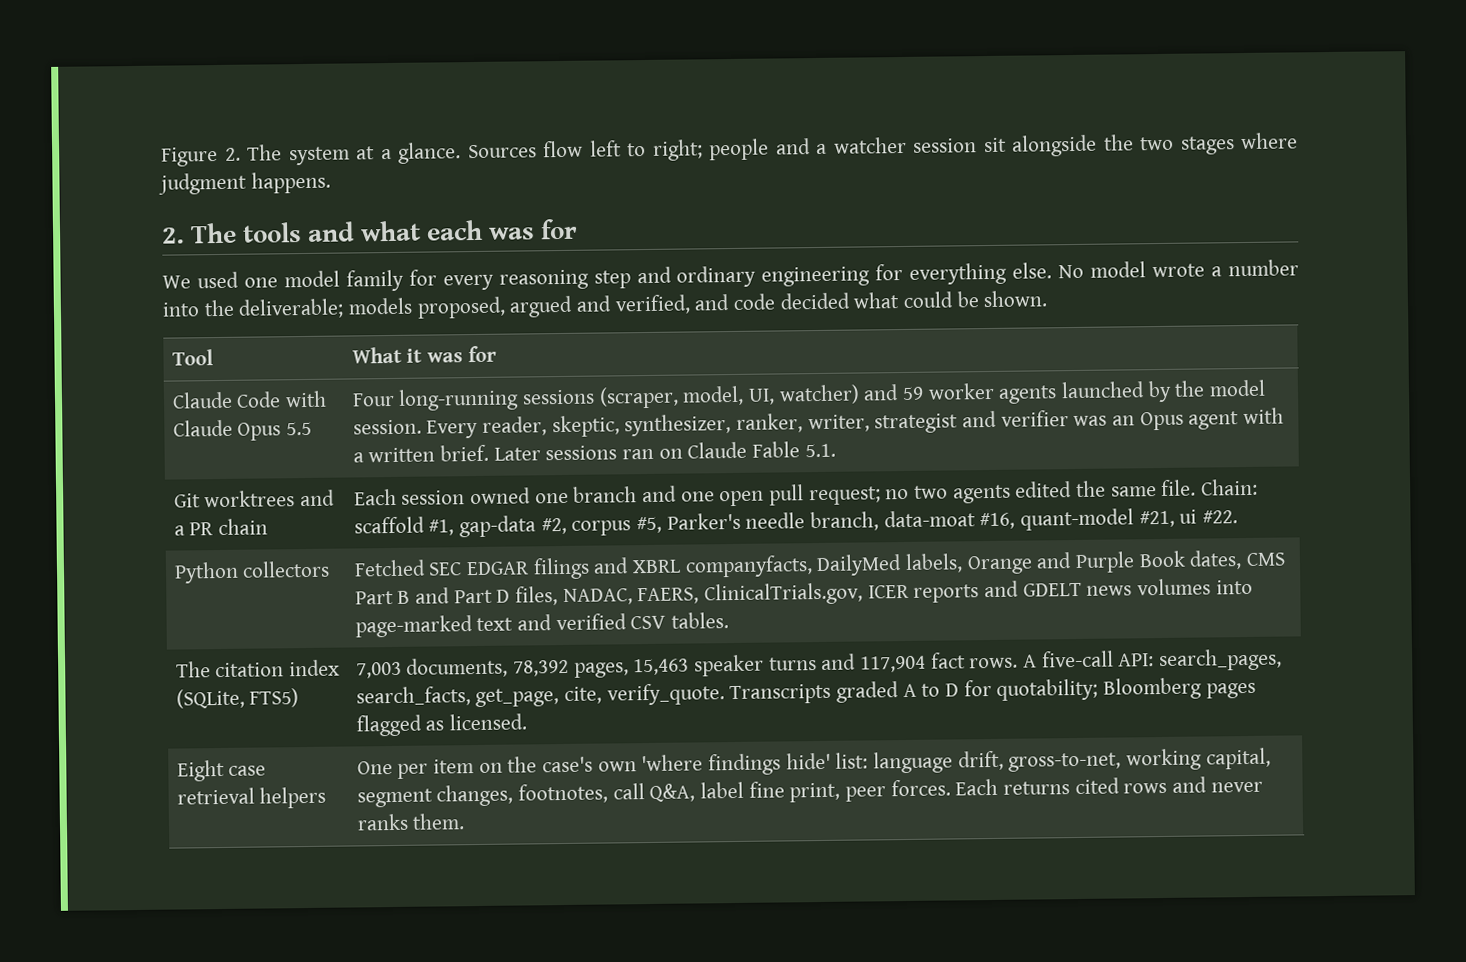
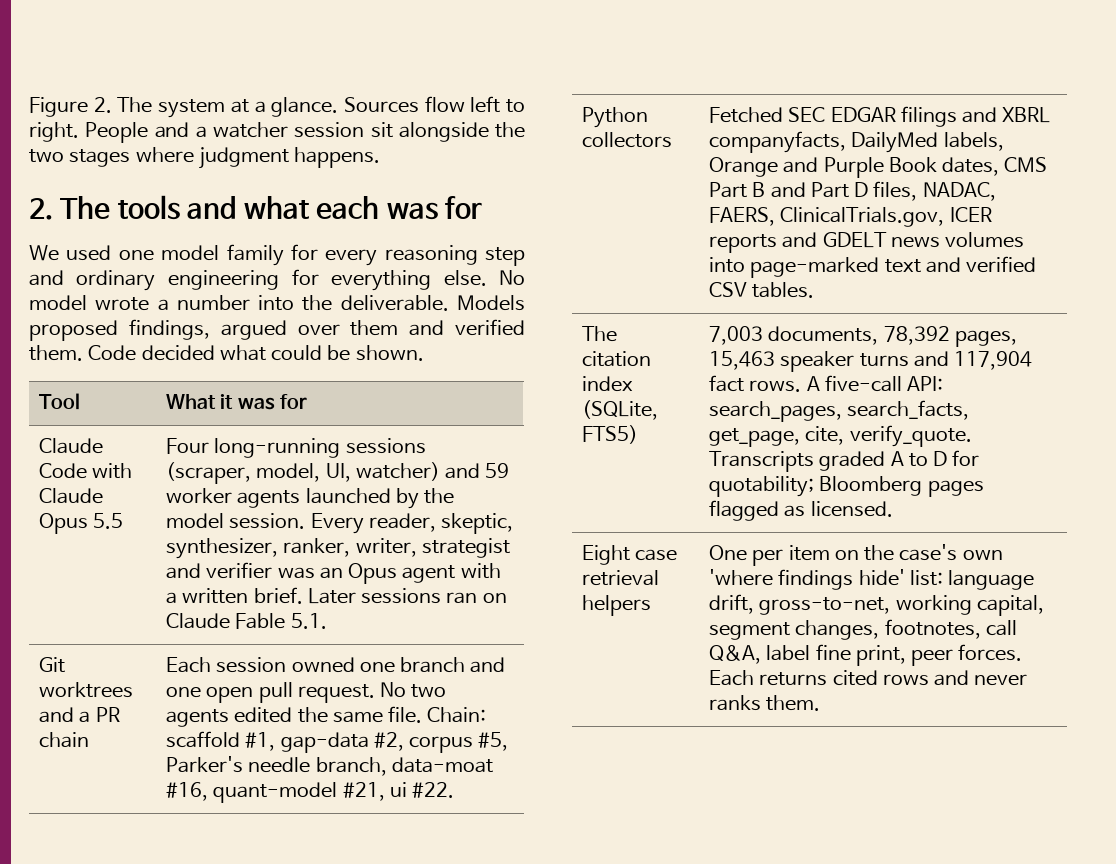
- Sources flow left to right; people and a watcher session sit alongside the two stages where judgment happens.
+ Sources flow left to right. People and a watcher session sit alongside the two stages where judgment happens.
- No model wrote a number into the deliverable; models proposed, argued and verified, and code decided what could be shown.
+ No model wrote a number into the deliverable. Models proposed findings, argued over them and verified them. Code decided what could be shown.
- Git worktrees and a PR chain | Each session owned one branch and one open pull request; no two agents edited the same file. Chain: scaffold #1, gap-data #2, corpus #5, Parker's needle branch, data-moat #16, quant-model #21, ui #22.
+ Git worktrees and a PR chain | Each session owned one branch and one open pull request. No two agents edited the same file. Chain: scaffold #1, gap-data #2, corpus #5, Parker's needle branch, data-moat #16, quant-model #21, ui #22.

